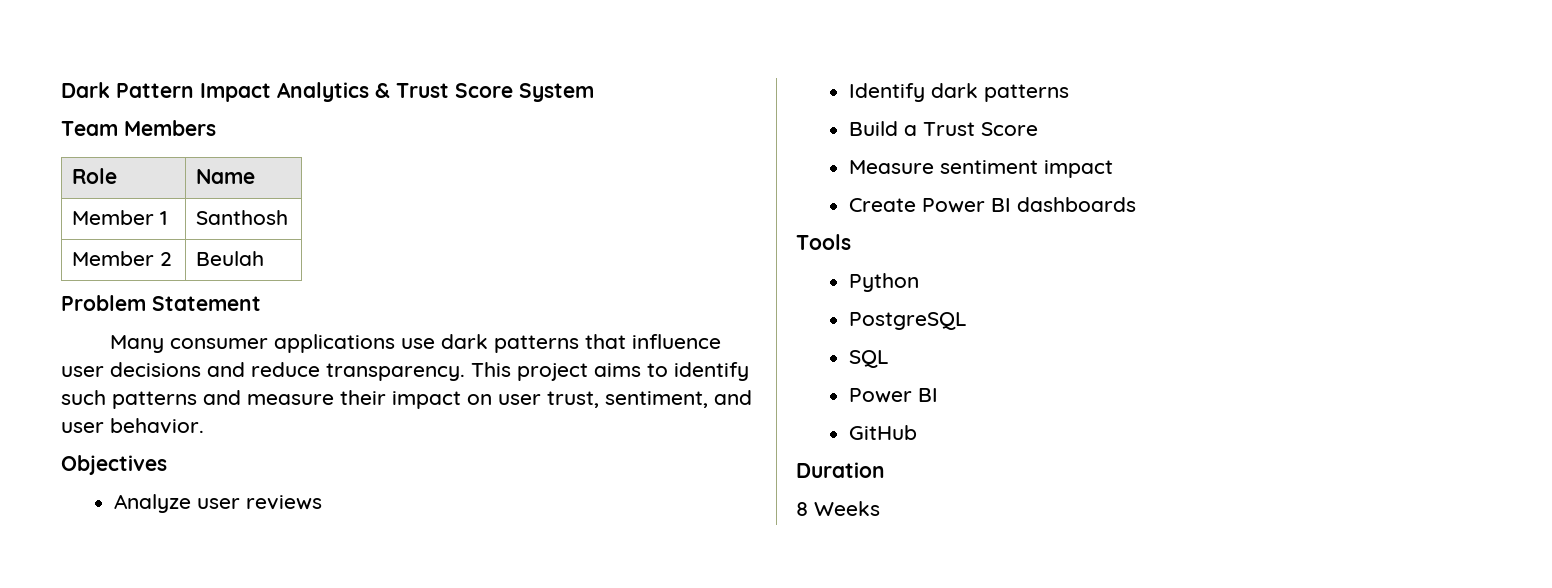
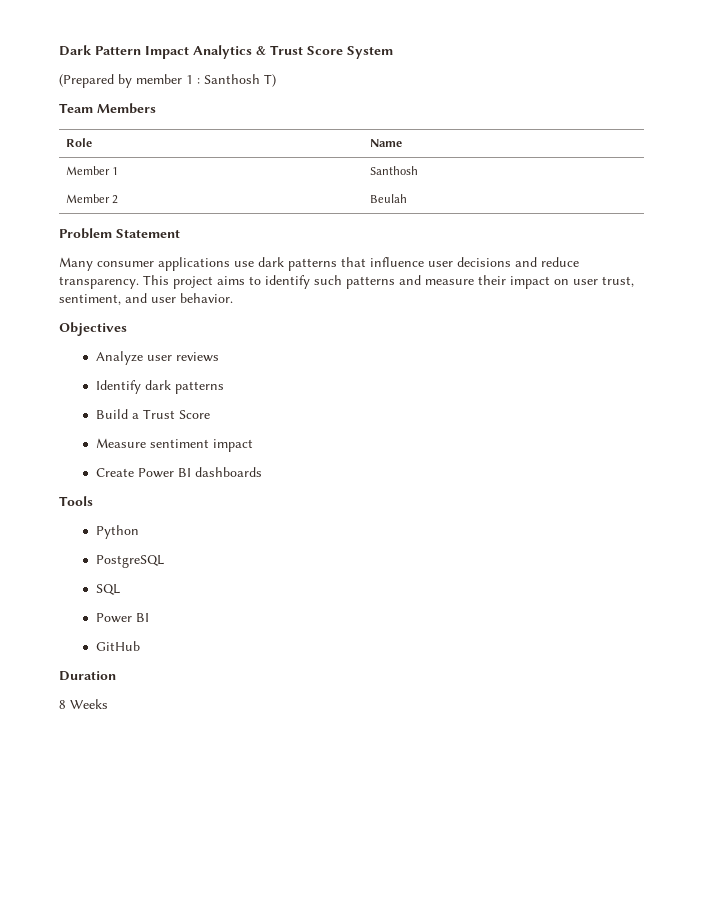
+ (Prepared by member 1 : Santhosh T)

